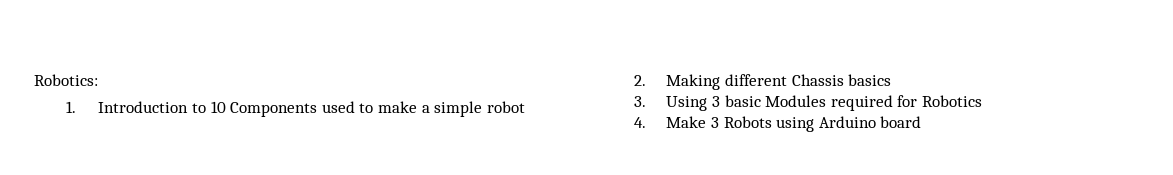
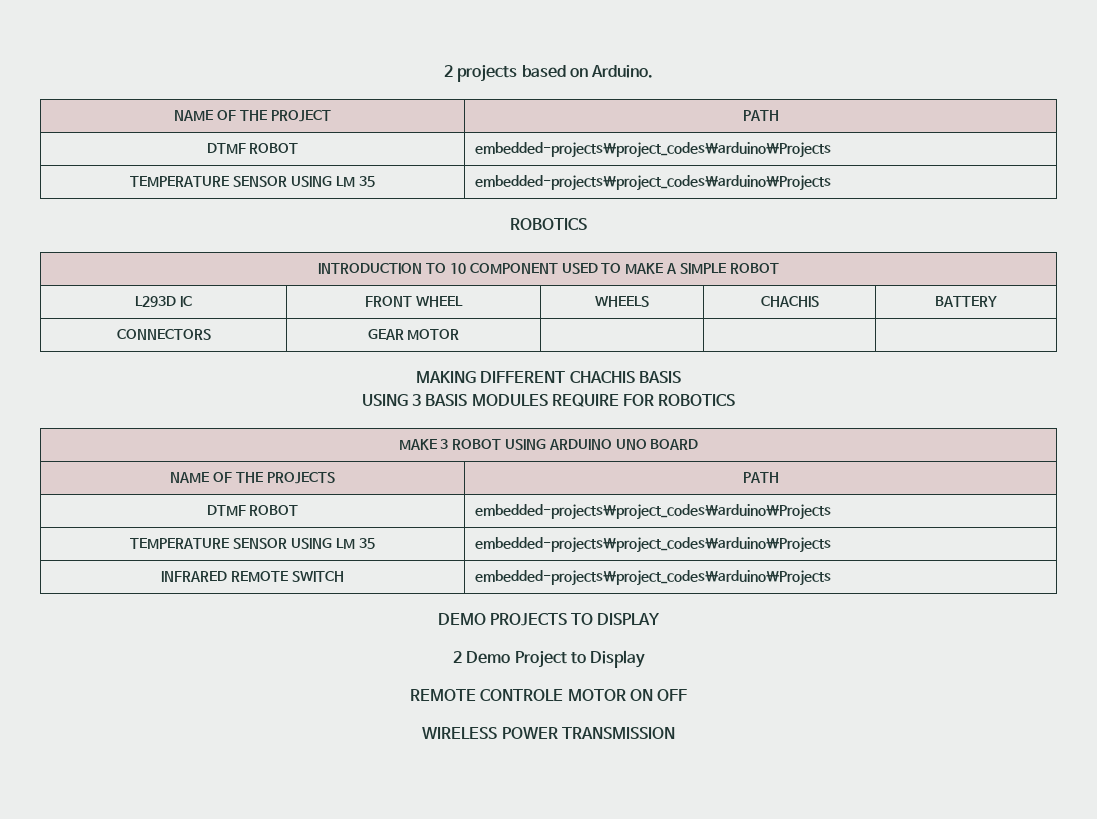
- Robotics:
- 1. Introduction to 10 Components used to make a simple robot
- 2. Making different Chassis basics
- 3. Using 3 basic Modules required for Robotics
- 4. Make 3 Robots using Arduino board
+ 2 projects based on Arduino.
+ NAME OF THE PROJECT | PATH
+ DTMF ROBOT | embedded-projects\project_codes\arduino\Projects
+ TEMPERATURE SENSOR USING LM 35 | embedded-projects\project_codes\arduino\Projects
+ ROBOTICS
+ INTRODUCTION TO 10 COMPONENT USED TO MAKE A SIMPLE ROBOT
+ L293D IC | FRONT WHEEL | WHEELS | CHACHIS | BATTERY
+ CONNECTORS | GEAR MOTOR | | |
+ MAKING DIFFERENT CHACHIS BASIS
+ USING 3 BASIS MODULES REQUIRE FOR ROBOTICS
+ MAKE 3 ROBOT USING ARDUINO UNO BOARD
+ NAME OF THE PROJECTS | PATH
+ DTMF ROBOT | embedded-projects\project_codes\arduino\Projects
+ TEMPERATURE SENSOR USING LM 35 | embedded-projects\project_codes\arduino\Projects
+ INFRARED REMOTE SWITCH | embedded-projects\project_codes\arduino\Projects
+ DEMO PROJECTS TO DISPLAY
+ 2 Demo Project to Display
+ REMOTE CONTROLE MOTOR ON OFF
+ WIRELESS POWER TRANSMISSION

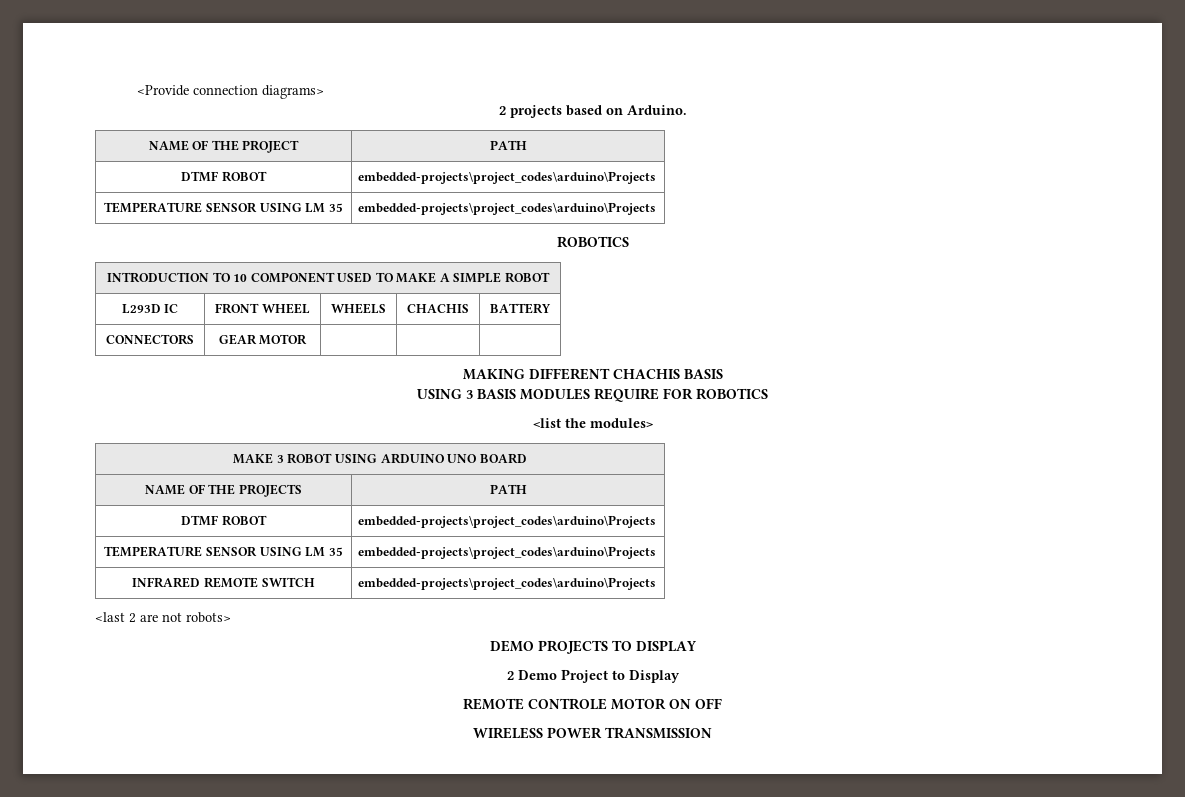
+ <Provide connection diagrams>
+ <list the modules>
+ <last 2 are not robots>

